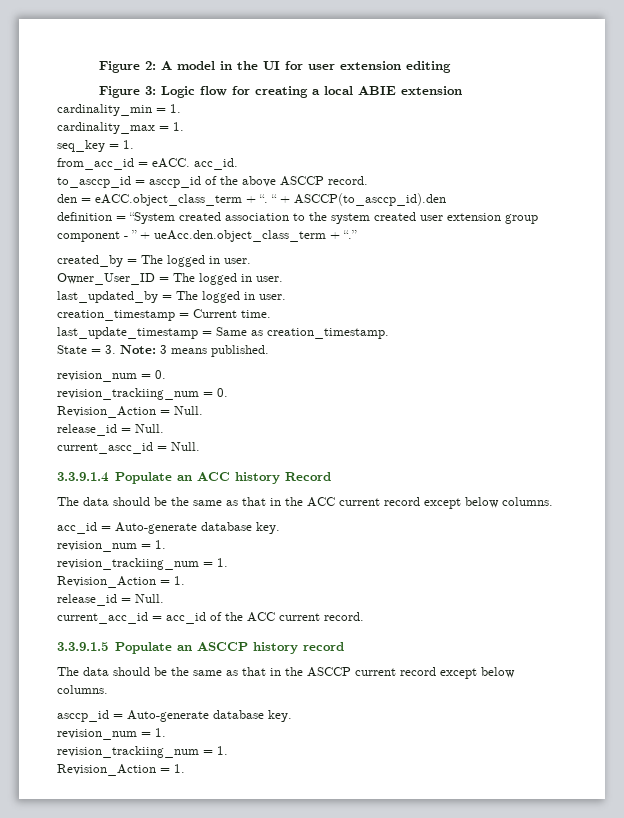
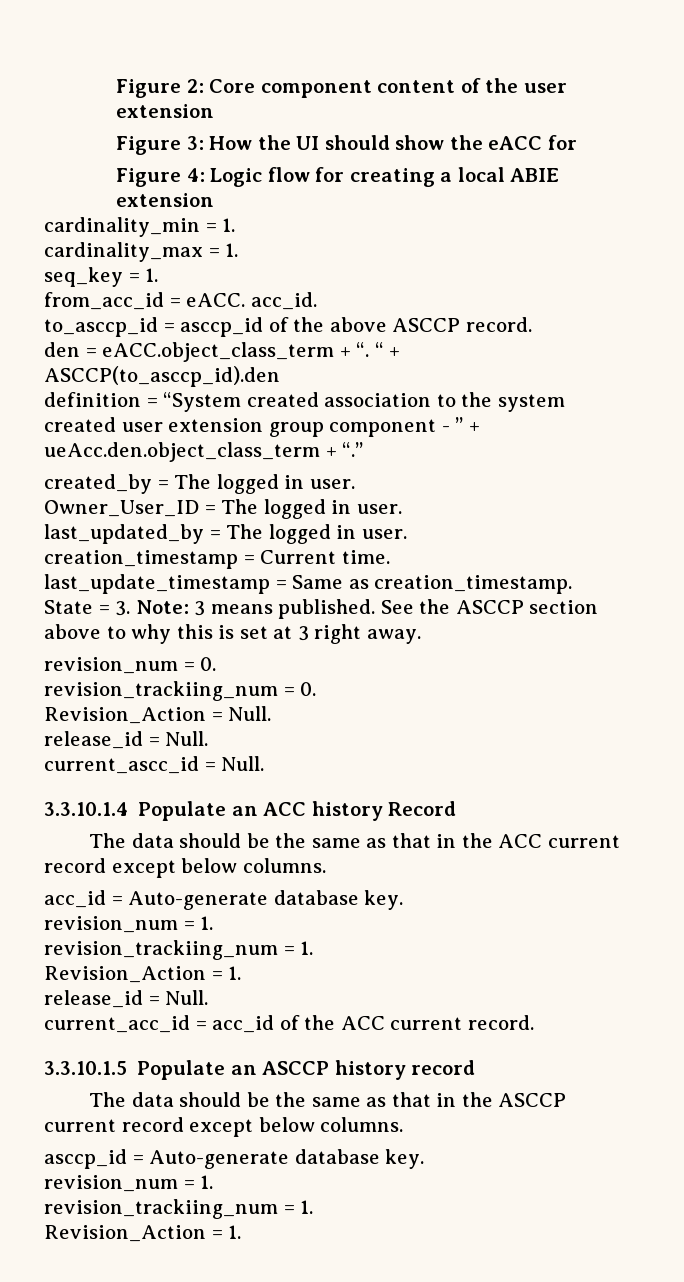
- Figure 2: A model in the UI for user extension editing
+ Figure 2: Core component content of the user extension
- Figure 3: Logic flow for creating a local ABIE extension
+ Figure 3: How the UI should show the eACC for
+ Figure 4: Logic flow for creating a local ABIE extension
+ See the ASCCP section above to why this is set at 3 right away.
- 3.3.9.1.4 Populate an ACC history Record
+ 3.3.10.1.4 Populate an ACC history Record
- 3.3.9.1.5 Populate an ASCCP history record
+ 3.3.10.1.5 Populate an ASCCP history record

